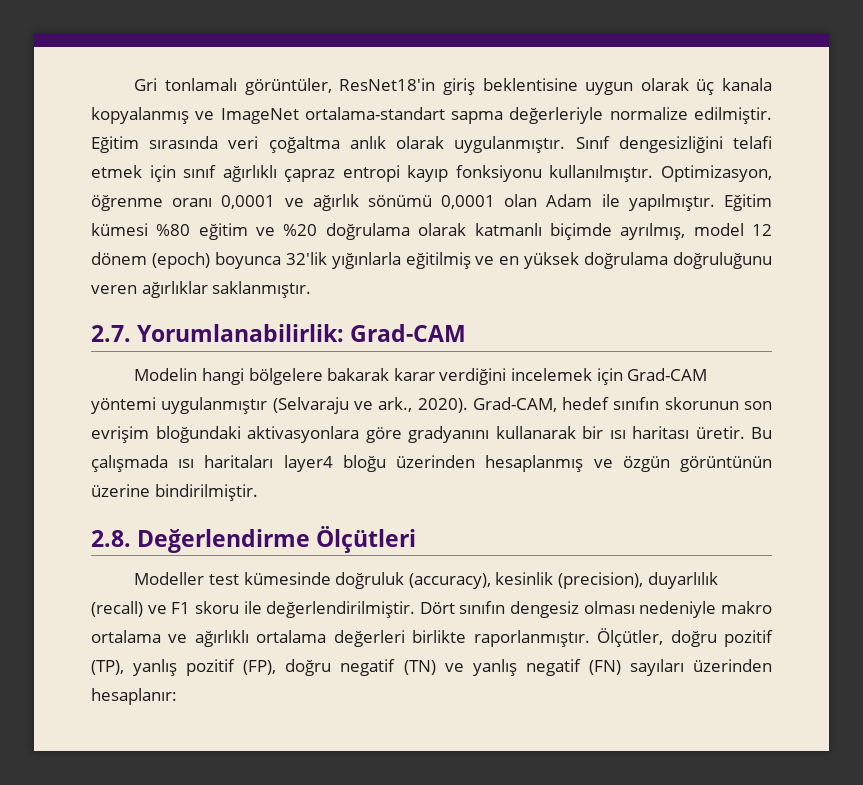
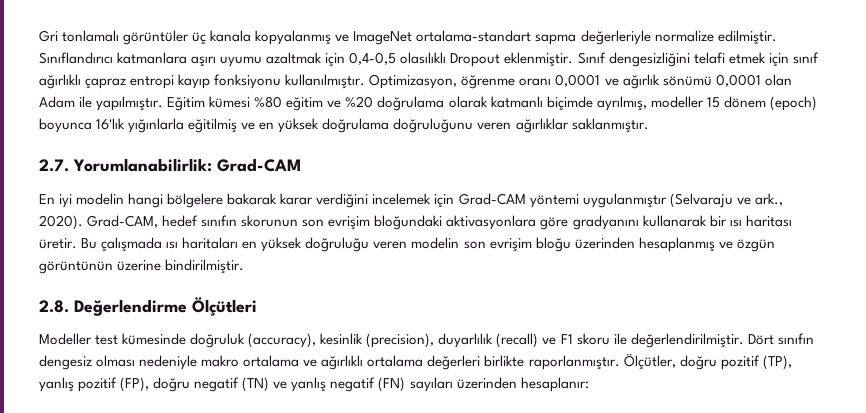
- Gri tonlamalı görüntüler, ResNet18'in giriş beklentisine uygun olarak üç kanala kopyalanmış ve ImageNet ortalama-standart sapma değerleriyle normalize edilmiştir.
+ Gri tonlamalı görüntüler üç kanala kopyalanmış ve ImageNet ortalama-standart sapma değerleriyle normalize edilmiştir.
- Eğitim sırasında veri çoğaltma anlık olarak uygulanmıştır.
+ Sınıflandırıcı katmanlara aşırı uyumu azaltmak için 0,4-0,5 olasılıklı Dropout eklenmiştir.
- Eğitim kümesi %80 eğitim ve %20 doğrulama olarak katmanlı biçimde ayrılmış, model 12 dönem (epoch) boyunca 32'lik yığınlarla eğitilmiş ve en yüksek doğrulama doğruluğunu veren ağırlıklar saklanmıştır.
+ Eğitim kümesi %80 eğitim ve %20 doğrulama olarak katmanlı biçimde ayrılmış, modeller 15 dönem (epoch) boyunca 16'lık yığınlarla eğitilmiş ve en yüksek doğrulama doğruluğunu veren ağırlıklar saklanmıştır.
- Modelin hangi bölgelere bakarak karar verdiğini incelemek için Grad-CAM yöntemi uygulanmıştır (Selvaraju ve ark., 2020).
+ En iyi modelin hangi bölgelere bakarak karar verdiğini incelemek için Grad-CAM yöntemi uygulanmıştır (Selvaraju ve ark., 2020).
- Bu çalışmada ısı haritaları layer4 bloğu üzerinden hesaplanmış ve özgün görüntünün üzerine bindirilmiştir.
+ Bu çalışmada ısı haritaları en yüksek doğruluğu veren modelin son evrişim bloğu üzerinden hesaplanmış ve özgün görüntünün üzerine bindirilmiştir.

